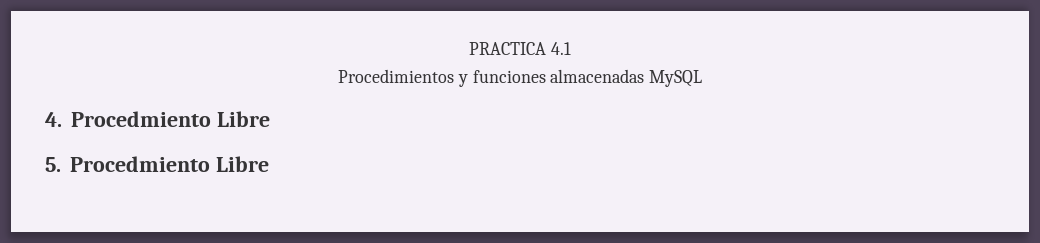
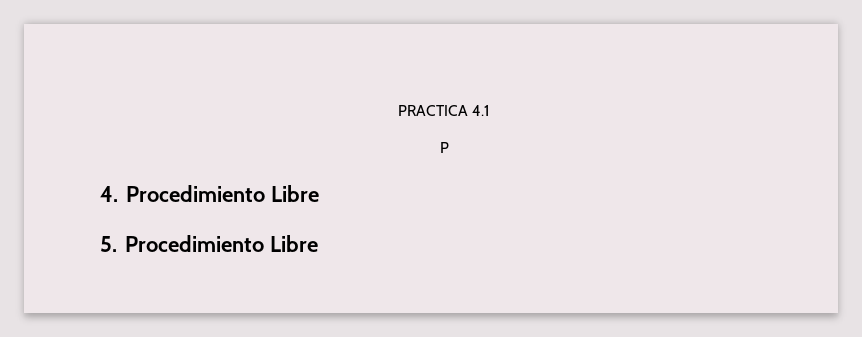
- Procedimientos y funciones almacenadas MySQL
+ P
- 4. Procedmiento Libre
+ 4. Procedimiento Libre
- 5. Procedmiento Libre
+ 5. Procedimiento Libre

